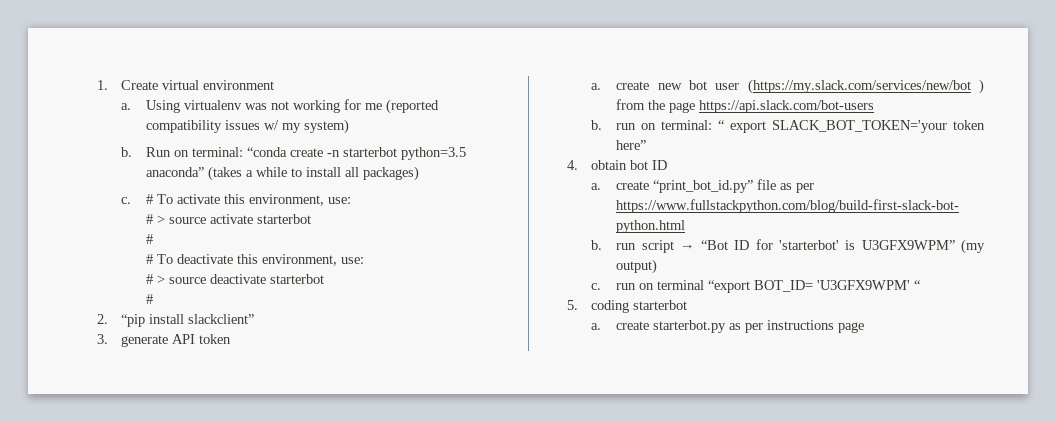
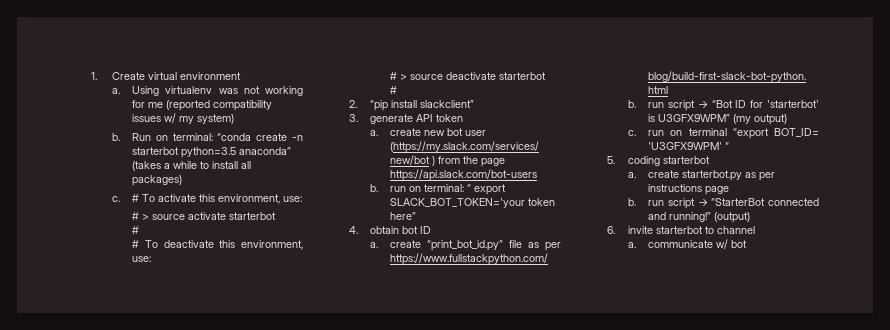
+ b. run script → “StarterBot connected and running!” (output)
+ 6. invite starterbot to channel
+ a. communicate w/ bot

